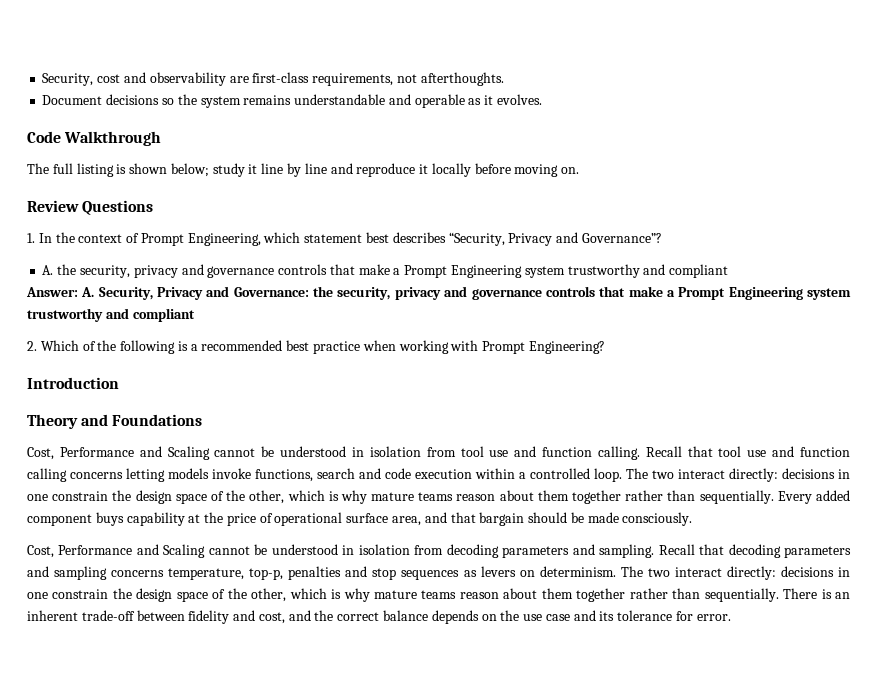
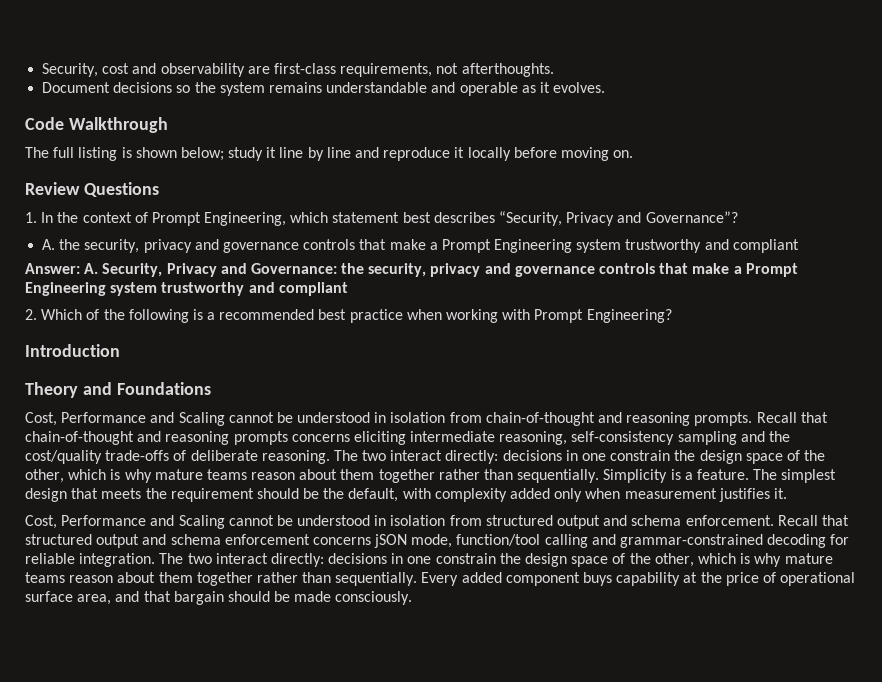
- Cost, Performance and Scaling cannot be understood in isolation from tool use and function calling. Recall that tool use and function calling concerns letting models invoke functions, search and code execution within a controlled loop.
+ Cost, Performance and Scaling cannot be understood in isolation from chain-of-thought and reasoning prompts. Recall that chain-of-thought and reasoning prompts concerns eliciting intermediate reasoning, self-consistency sampling and the cost/quality trade-offs of deliberate reasoning. The two interact directly: decisions in one constrain the design space of the other, which is why mature teams reason about them together rather than sequentially. Simplicity is a feature. The simplest design that meets the requirement should be the default, with complexity added only when measurement justifies it.
+ Cost, Performance and Scaling cannot be understood in isolation from structured output and schema enforcement. Recall that structured output and schema enforcement concerns jSON mode, function/tool calling and grammar-constrained decoding for reliable integration.
- Cost, Performance and Scaling cannot be understood in isolation from decoding parameters and sampling. Recall that decoding parameters and sampling concerns temperature, top-p, penalties and stop sequences as levers on determinism. The two interact directly: decisions in one constrain the design space of the other, which is why mature teams reason about them together rather than sequentially. There is an inherent trade-off between fidelity and cost, and the correct balance depends on the use case and its tolerance for error.

